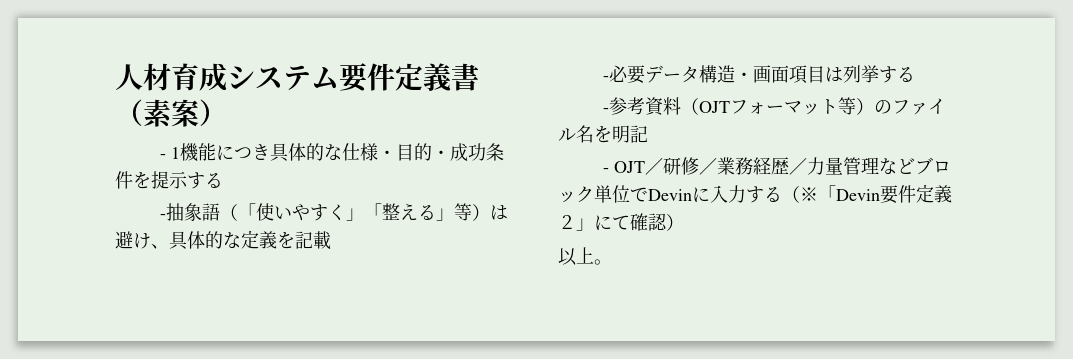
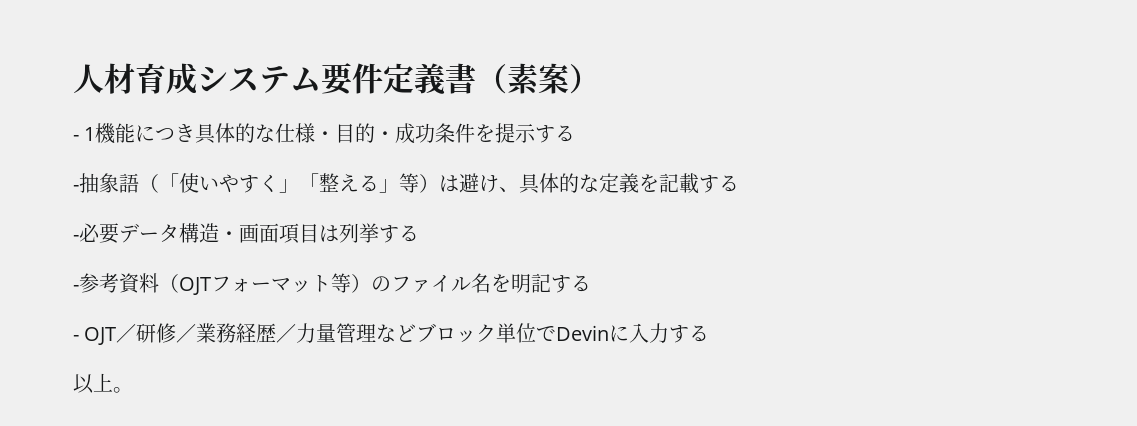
- -抽象語（「使いやすく」「整える」等）は避け、具体的な定義を記載
+ -抽象語（「使いやすく」「整える」等）は避け、具体的な定義を記載する
- -参考資料（OJTフォーマット等）のファイル名を明記
+ -参考資料（OJTフォーマット等）のファイル名を明記する
- - OJT／研修／業務経歴／力量管理などブロック単位でDevinに入力する（※「Devin要件定義２」にて確認）
+ - OJT／研修／業務経歴／力量管理などブロック単位でDevinに入力する

